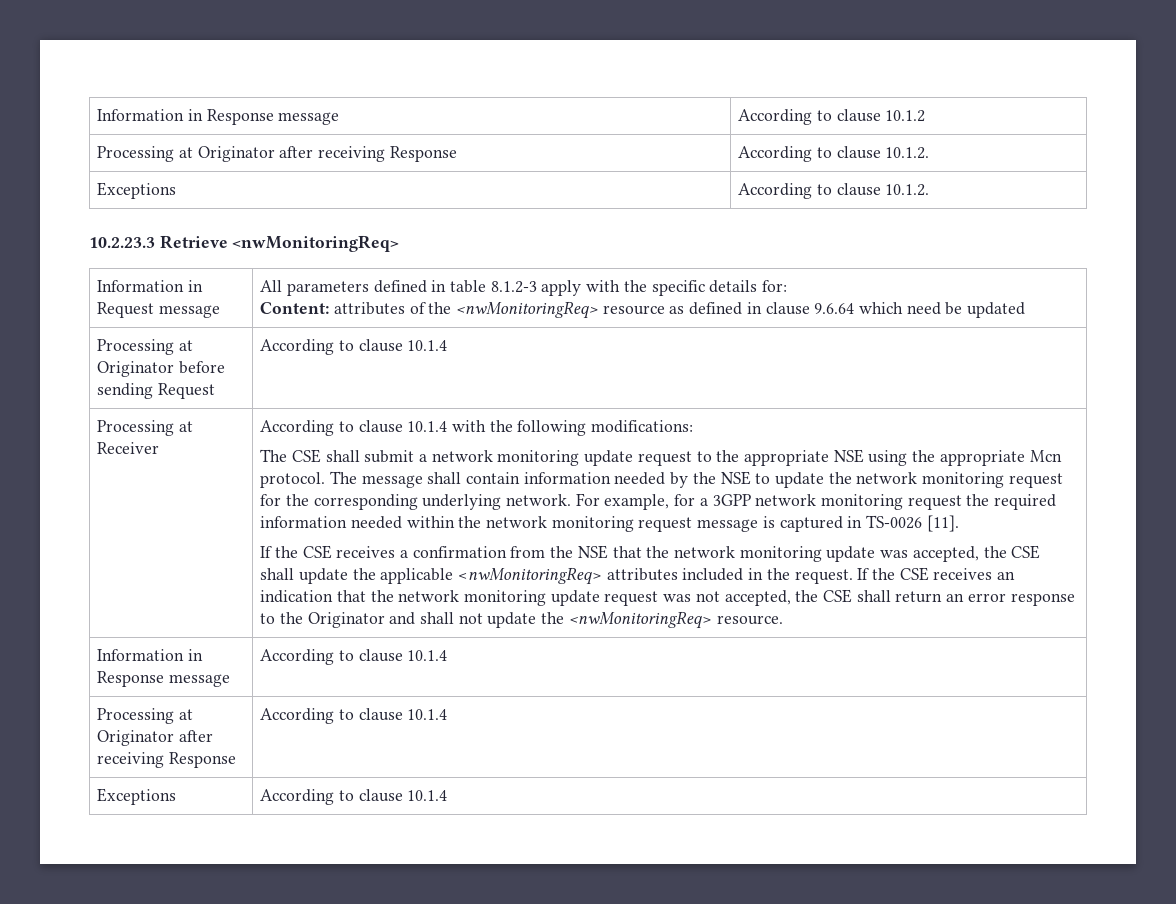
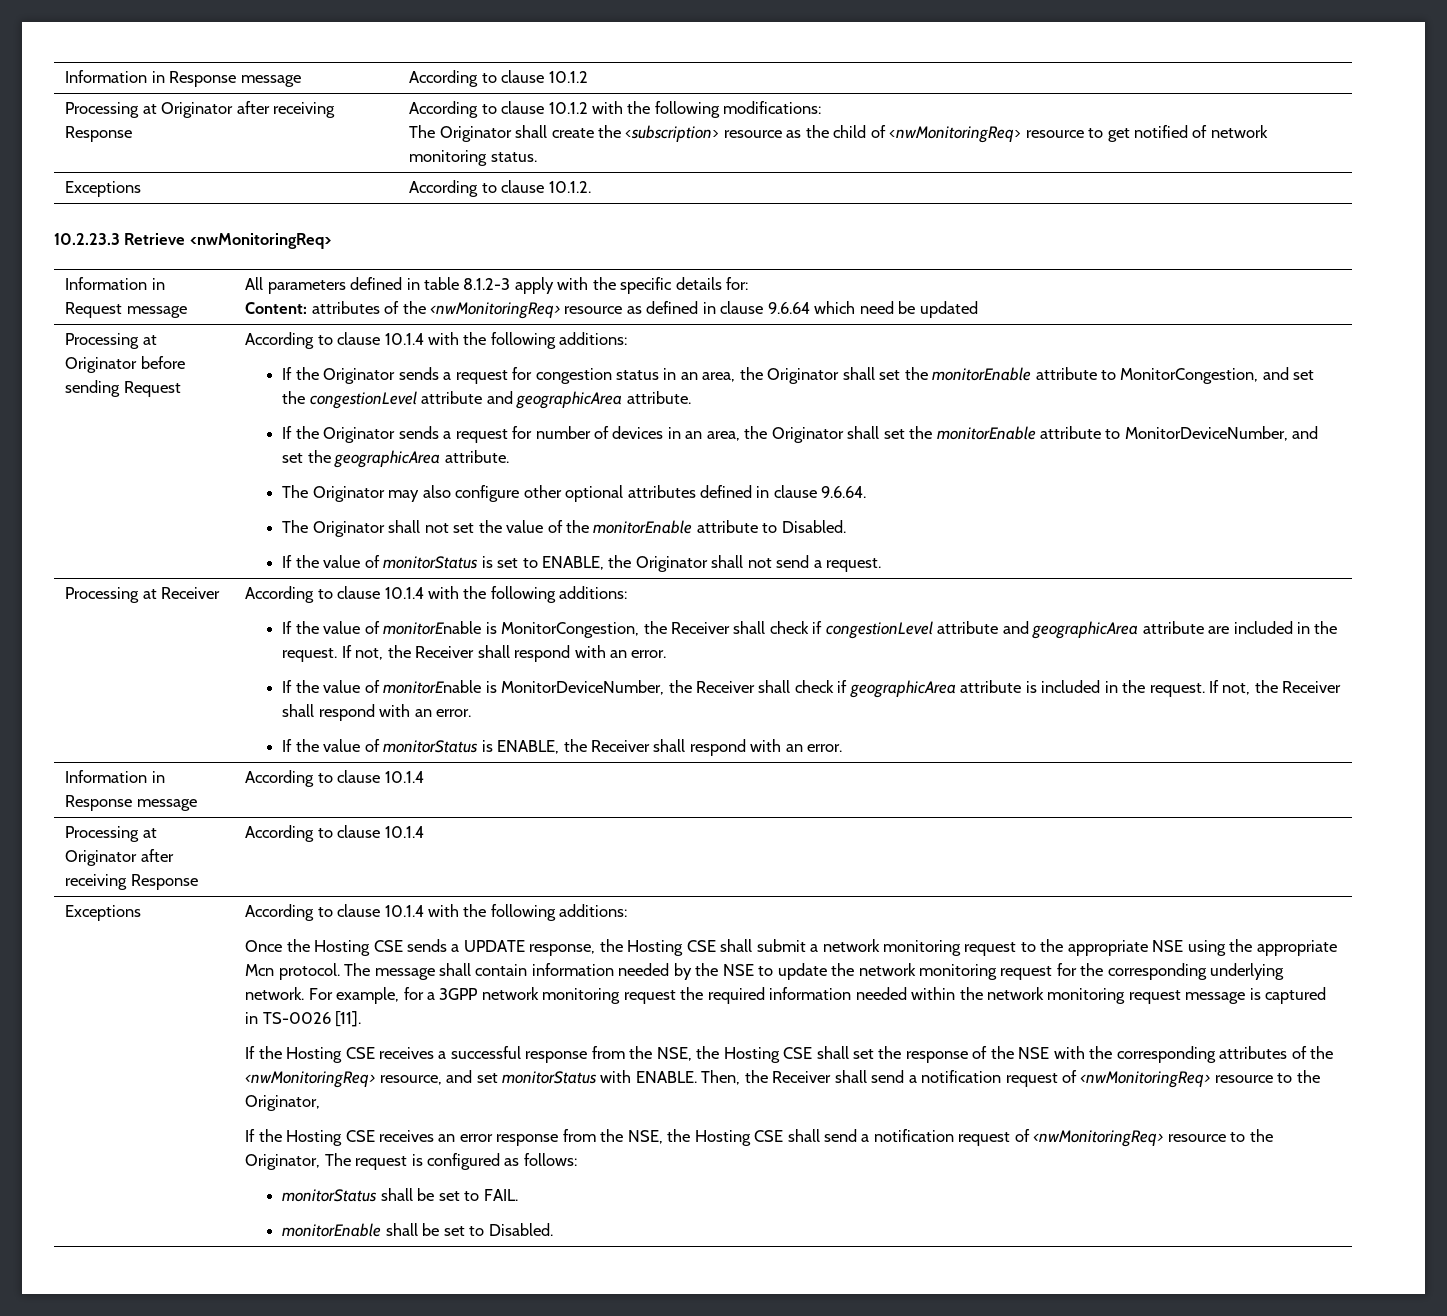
- Processing at Originator after receiving Response | According to clause 10.1.2.
+ Processing at Originator after receiving Response | According to clause 10.1.2 with the following modifications:
+ The Originator shall create the <subscription> resource as the child of <nwMonitoringReq> resource to get notified of network monitoring status.
- Processing at Originator before sending Request | According to clause 10.1.4
+ Processing at Originator before sending Request | According to clause 10.1.4 with the following additions:
+ If the Originator sends a request for congestion status in an area, the Originator shall set the monitorEnable attribute to MonitorCongestion, and set the congestionLevel attribute and geographicArea attribute.
+ If the Originator sends a request for number of devices in an area, the Originator shall set the monitorEnable attribute to MonitorDeviceNumber, and set the geographicArea attribute.
+ The Originator may also configure other optional attributes defined in clause 9.6.64.
+ The Originator shall not set the value of the monitorEnable attribute to Disabled.
+ If the value of monitorStatus is set to ENABLE, the Originator shall not send a request.
- Processing at Receiver | According to clause 10.1.4 with the following modifications:
- The CSE shall submit a network monitoring update request to the appropriate NSE using the appropriate Mcn protocol.
+ Processing at Receiver | According to clause 10.1.4 with the following additions:
+ If the value of monitorEnable is MonitorCongestion, the Receiver shall check if congestionLevel attribute and geographicArea attribute are included in the request. If not, the Receiver shall respond with an error.
+ If the value of monitorEnable is MonitorDeviceNumber, the Receiver shall check if geographicArea attribute is included in the request. If not, the Receiver shall respond with an error.
+ If the value of monitorStatus is ENABLE, the Receiver shall respond with an error.
+ Information in Response message | According to clause 10.1.4
+ Processing at Originator after receiving Response | According to clause 10.1.4
+ Exceptions | According to clause 10.1.4 with the following additions:
+ Once the Hosting CSE sends a UPDATE response, the Hosting CSE shall submit a network monitoring request to the appropriate NSE using the appropriate Mcn protocol.
- If the CSE receives a confirmation from the NSE that the network monitoring update was accepted, the CSE shall update the applicable <nwMonitoringReq> attributes included in the request. If the CSE receives an indication that the network monitoring update request was not accepted, the CSE shall return an error response to the Originator and shall not update the <nwMonitoringReq> resource.
- Information in Response message | According to clause 10.1.4
- Processing at Originator after receiving Response | According to clause 10.1.4
- Exceptions | According to clause 10.1.4
+ If the Hosting CSE receives a successful response from the NSE, the Hosting CSE shall set the response of the NSE with the corresponding attributes of the <nwMonitoringReq> resource, and set monitorStatus with ENABLE. Then, the Receiver shall send a notification request of <nwMonitoringReq> resource to the Originator,
+ If the Hosting CSE receives an error response from the NSE, the Hosting CSE shall send a notification request of <nwMonitoringReq> resource to the Originator, The request is configured as follows:
+ monitorStatus shall be set to FAIL.
+ monitorEnable shall be set to Disabled.

